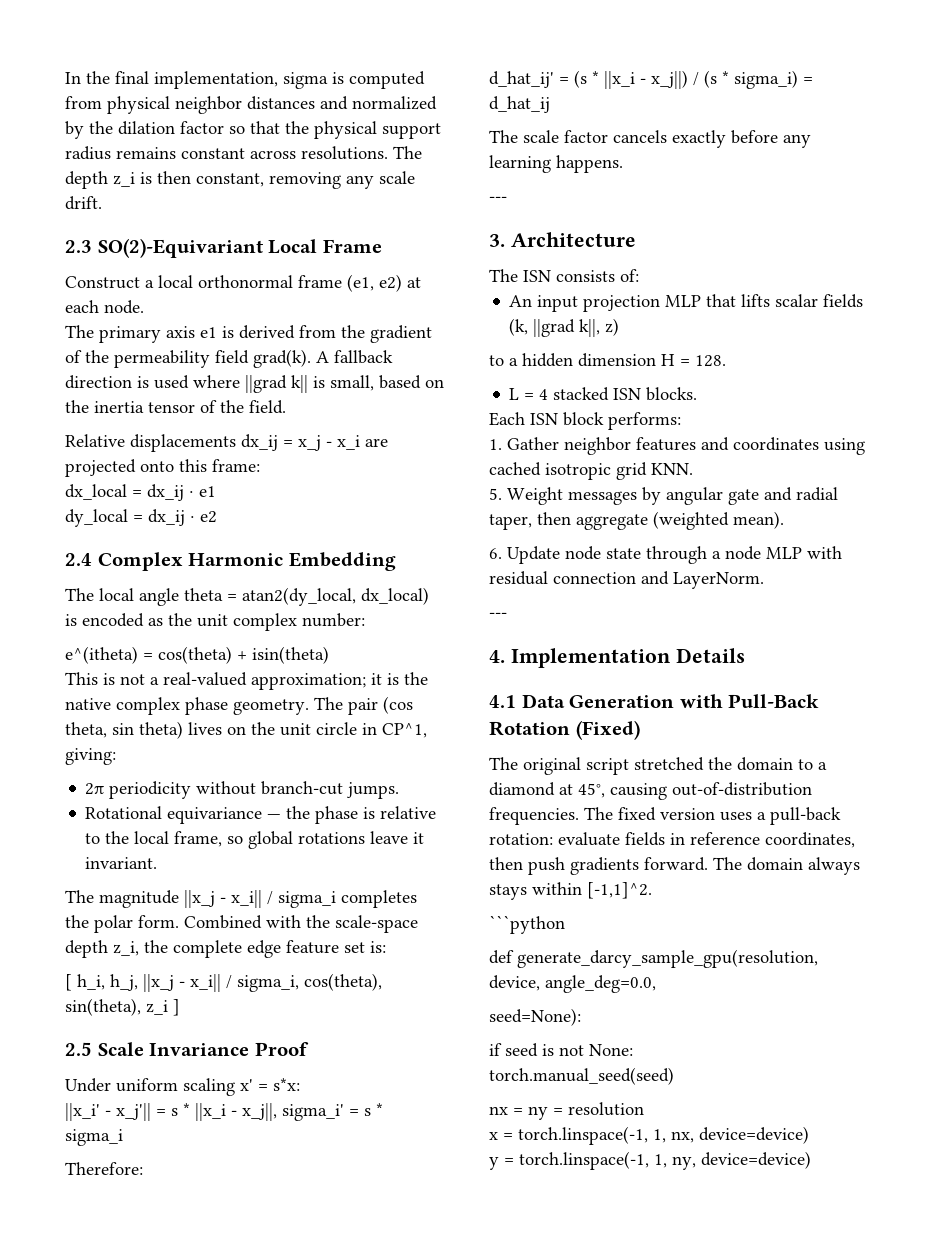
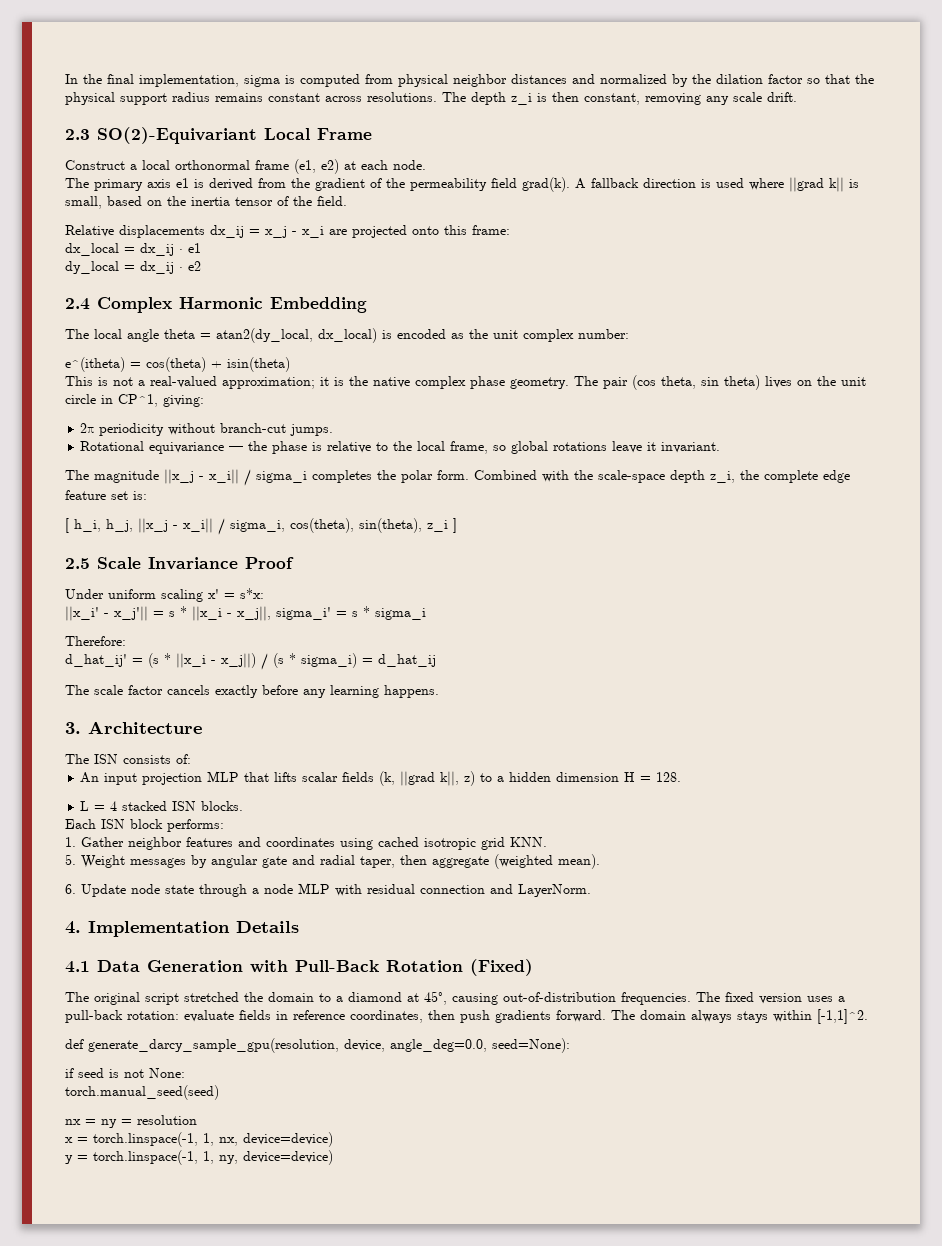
  The scale factor cancels exactly before any learning happens.
- ---
- An input projection MLP that lifts scalar fields (k, ||grad k||, z)
- to a hidden dimension H = 128.
+ An input projection MLP that lifts scalar fields (k, ||grad k||, z) to a hidden dimension H = 128.
  6. Update node state through a node MLP with residual connection and LayerNorm.
- ---
- ```python
- def generate_darcy_sample_gpu(resolution, device, angle_deg=0.0,
- seed=None):
+ def generate_darcy_sample_gpu(resolution, device, angle_deg=0.0, seed=None):

